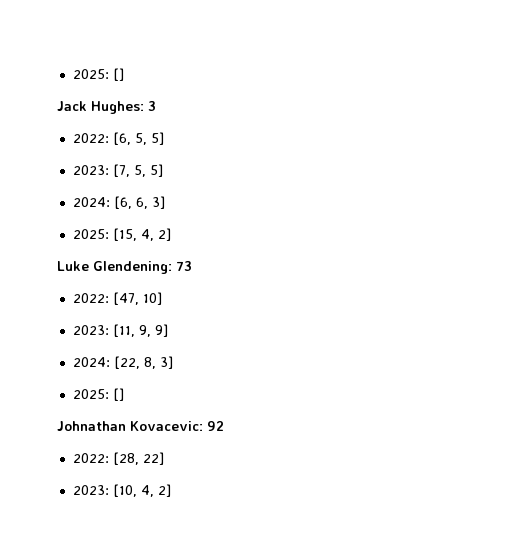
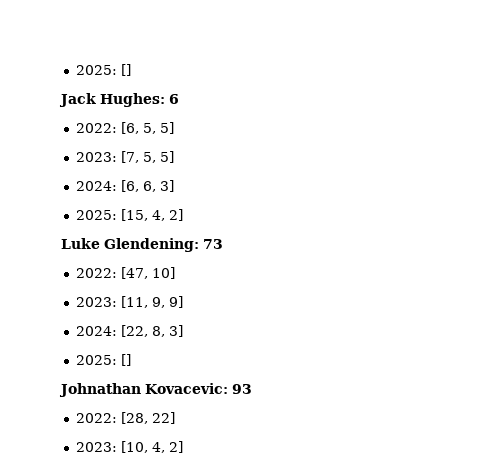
- Jack Hughes: 3
+ Jack Hughes: 6
- Johnathan Kovacevic: 92
+ Johnathan Kovacevic: 93

